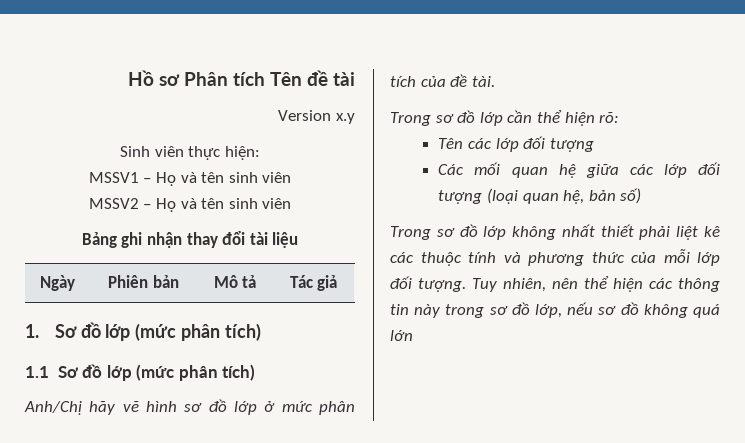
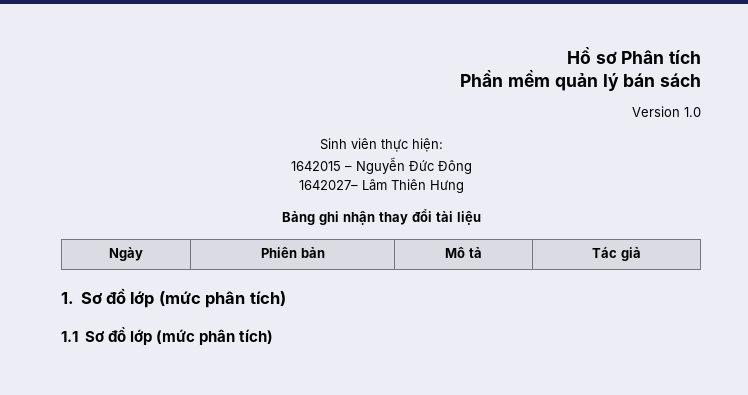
- Hồ sơ Phân tích Tên đề tài
+ Hồ sơ Phân tích
+ Phần mềm quản lý bán sách
- Version x.y
+ Version 1.0
- MSSV1 – Họ và tên sinh viên
- MSSV2 – Họ và tên sinh viên
+ 1642015 – Nguyễn Đức Đông
+ 1642027– Lâm Thiên Hưng
- Anh/Chị hãy vẽ hình sơ đồ lớp ở mức phân tích của đề tài.
- Trong sơ đồ lớp cần thể hiện rõ:
- Tên các lớp đối tượng
- Các mối quan hệ giữa các lớp đối tượng (loại quan hệ, bản số)
- Trong sơ đồ lớp không nhất thiết phải liệt kê các thuộc tính và phương thức của mỗi lớp đối tượng. Tuy nhiên, nên thể hiện các thông tin này trong sơ đồ lớp, nếu sơ đồ không quá lớn

